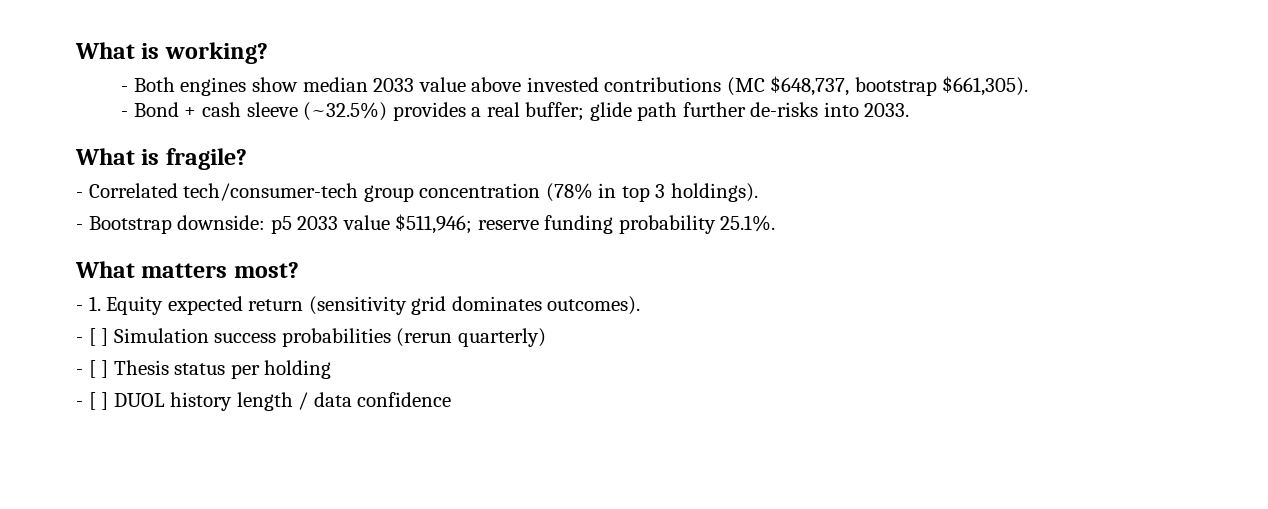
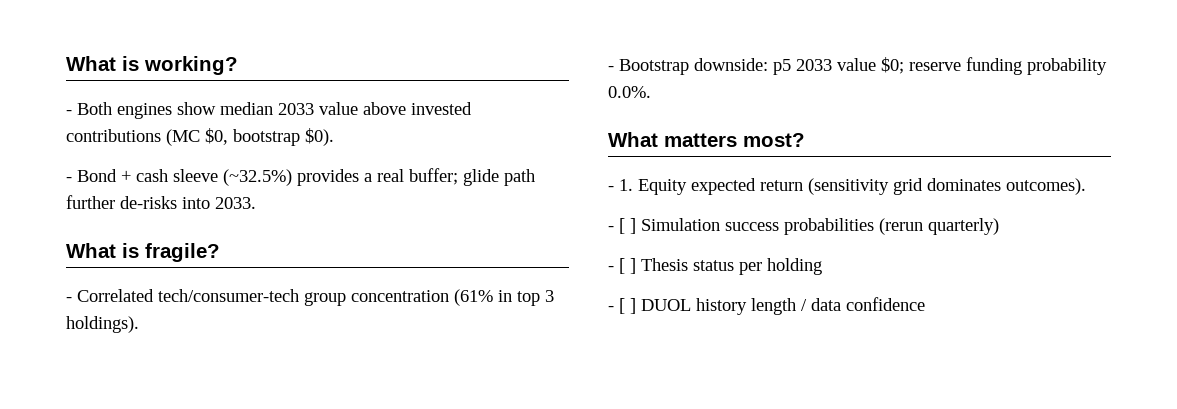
- - Both engines show median 2033 value above invested contributions (MC $648,737, bootstrap $661,305).
+ - Both engines show median 2033 value above invested contributions (MC $0, bootstrap $0).
- - Correlated tech/consumer-tech group concentration (78% in top 3 holdings).
+ - Correlated tech/consumer-tech group concentration (61% in top 3 holdings).
- - Bootstrap downside: p5 2033 value $511,946; reserve funding probability 25.1%.
+ - Bootstrap downside: p5 2033 value $0; reserve funding probability 0.0%.

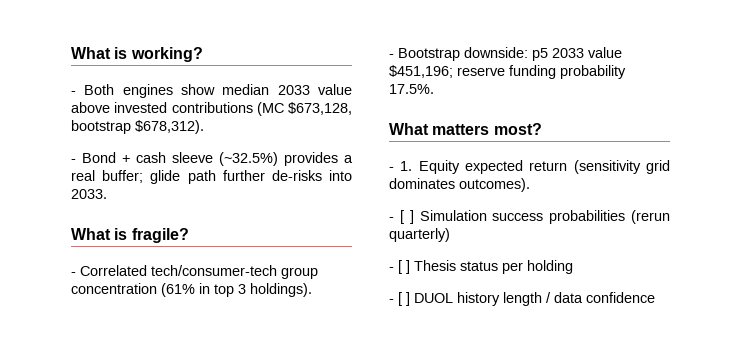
- - Both engines show median 2033 value above invested contributions (MC $0, bootstrap $0).
+ - Both engines show median 2033 value above invested contributions (MC $673,128, bootstrap $678,312).
- - Bootstrap downside: p5 2033 value $0; reserve funding probability 0.0%.
+ - Bootstrap downside: p5 2033 value $451,196; reserve funding probability 17.5%.

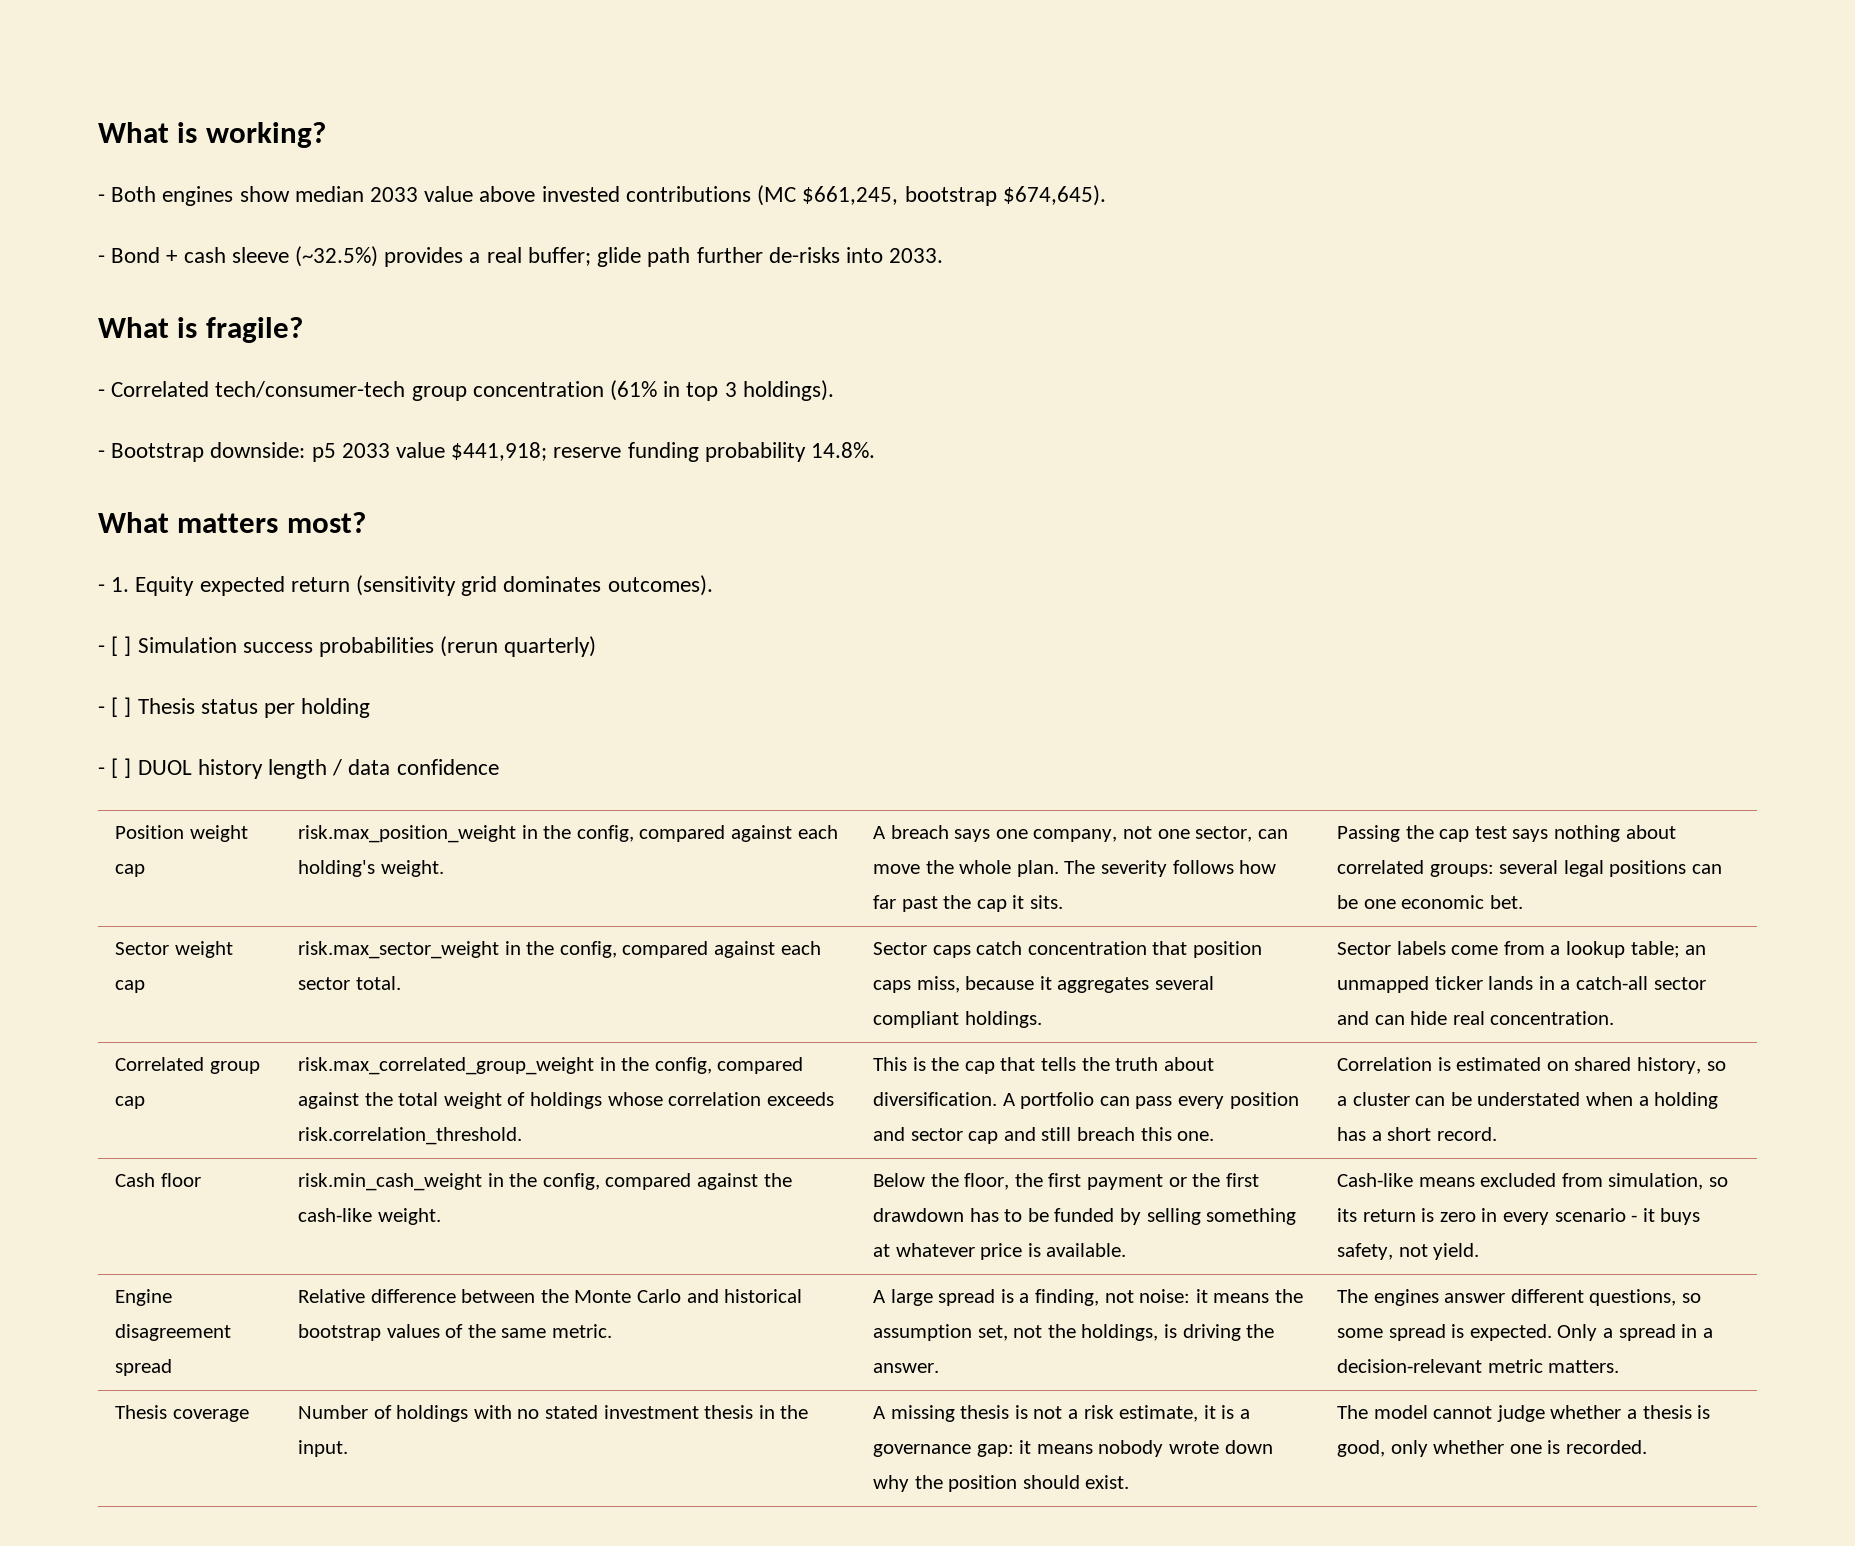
- - Both engines show median 2033 value above invested contributions (MC $673,128, bootstrap $678,312).
+ - Both engines show median 2033 value above invested contributions (MC $661,245, bootstrap $674,645).
- - Bootstrap downside: p5 2033 value $451,196; reserve funding probability 17.5%.
+ - Bootstrap downside: p5 2033 value $441,918; reserve funding probability 14.8%.
+ Position weight cap | risk.max_position_weight in the config, compared against each holding's weight. | A breach says one company, not one sector, can move the whole plan. The severity follows how far past the cap it sits. | Passing the cap test says nothing about correlated groups: several legal positions can be one economic bet.
+ Sector weight cap | risk.max_sector_weight in the config, compared against each sector total. | Sector caps catch concentration that position caps miss, because it aggregates several compliant holdings. | Sector labels come from a lookup table; an unmapped ticker lands in a catch-all sector and can hide real concentration.
+ Correlated group cap | risk.max_correlated_group_weight in the config, compared against the total weight of holdings whose correlation exceeds risk.correlation_threshold. | This is the cap that tells the truth about diversification. A portfolio can pass every position and sector cap and still breach this one. | Correlation is estimated on shared history, so a cluster can be understated when a holding has a short record.
+ Cash floor | risk.min_cash_weight in the config, compared against the cash-like weight. | Below the floor, the first payment or the first drawdown has to be funded by selling something at whatever price is available. | Cash-like means excluded from simulation, so its return is zero in every scenario - it buys safety, not yield.
+ Engine disagreement spread | Relative difference between the Monte Carlo and historical bootstrap values of the same metric. | A large spread is a finding, not noise: it means the assumption set, not the holdings, is driving the answer. | The engines answer different questions, so some spread is expected. Only a spread in a decision-relevant metric matters.
+ Thesis coverage | Number of holdings with no stated investment thesis in the input. | A missing thesis is not a risk estimate, it is a governance gap: it means nobody wrote down why the position should exist. | The model cannot judge whether a thesis is good, only whether one is recorded.

